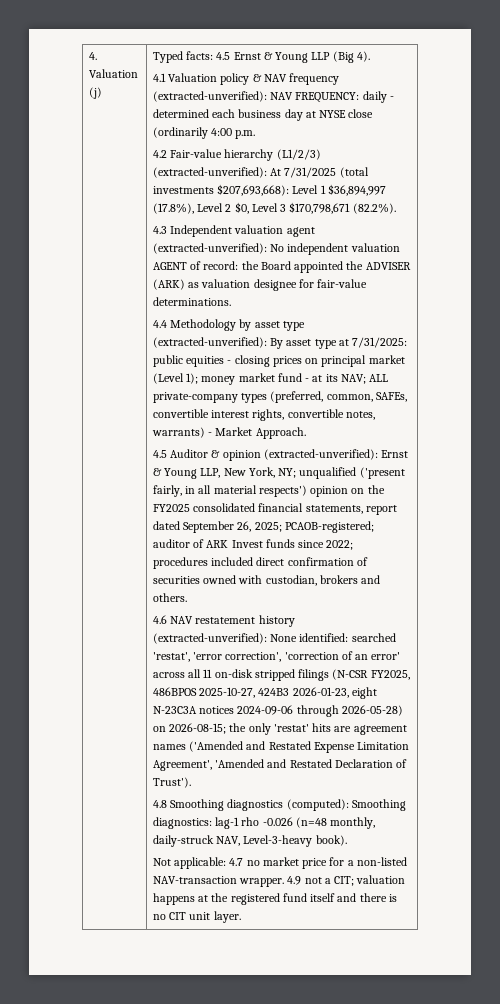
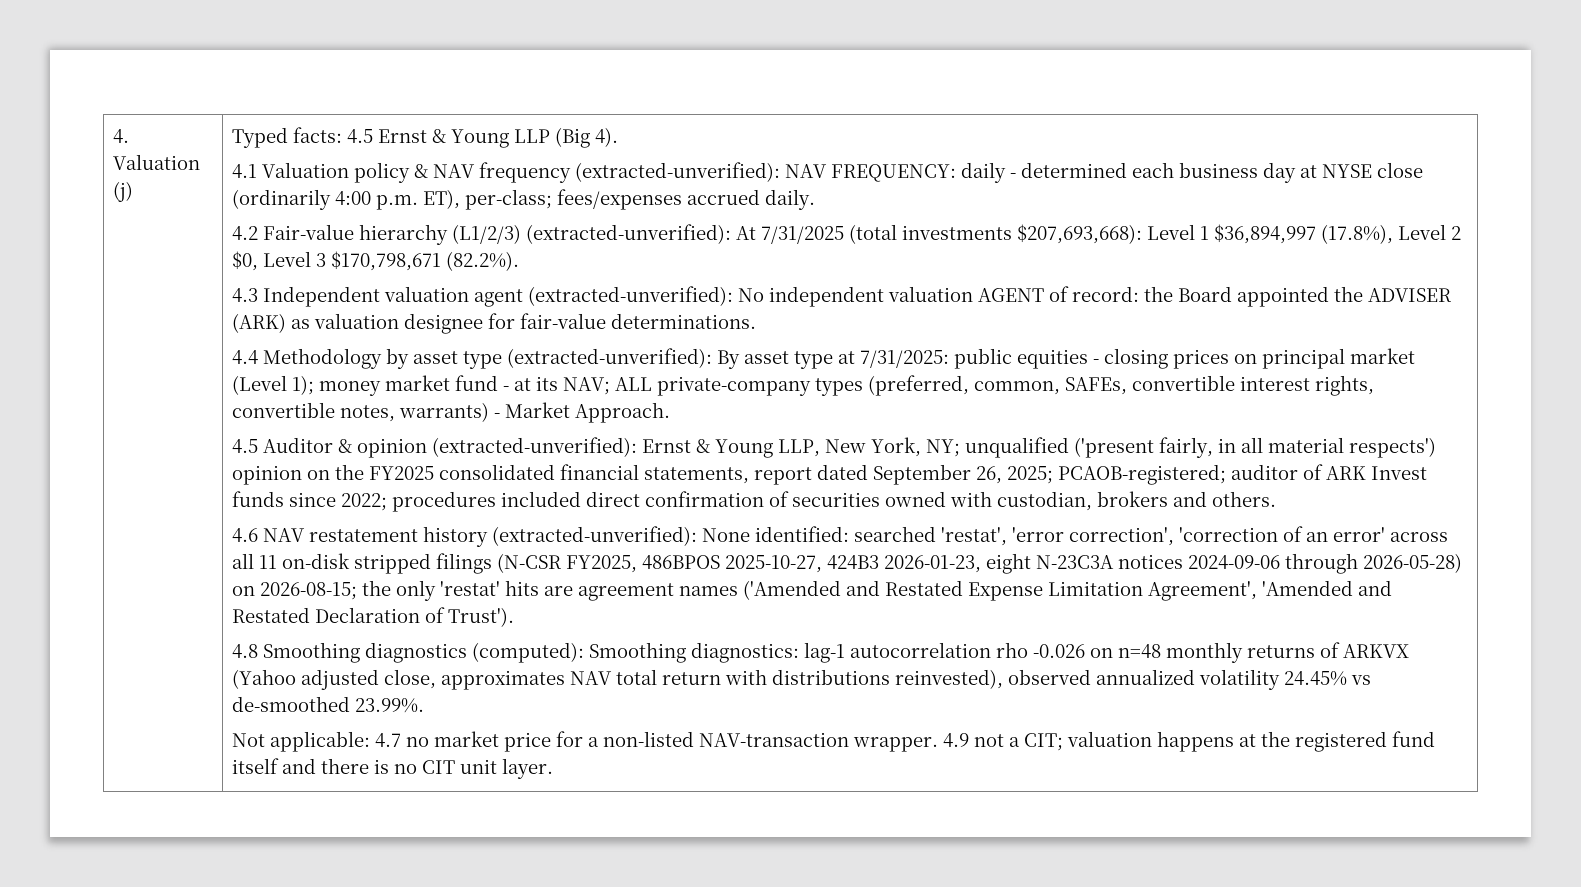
- 4.1 Valuation policy & NAV frequency (extracted-unverified): NAV FREQUENCY: daily - determined each business day at NYSE close (ordinarily 4:00 p.m.
+ 4.1 Valuation policy & NAV frequency (extracted-unverified): NAV FREQUENCY: daily - determined each business day at NYSE close (ordinarily 4:00 p.m. ET), per-class; fees/expenses accrued daily.
- 4.8 Smoothing diagnostics (computed): Smoothing diagnostics: lag-1 rho -0.026 (n=48 monthly, daily-struck NAV, Level-3-heavy book).
+ 4.8 Smoothing diagnostics (computed): Smoothing diagnostics: lag-1 autocorrelation rho -0.026 on n=48 monthly returns of ARKVX (Yahoo adjusted close, approximates NAV total return with distributions reinvested), observed annualized volatility 24.45% vs de-smoothed 23.99%.

